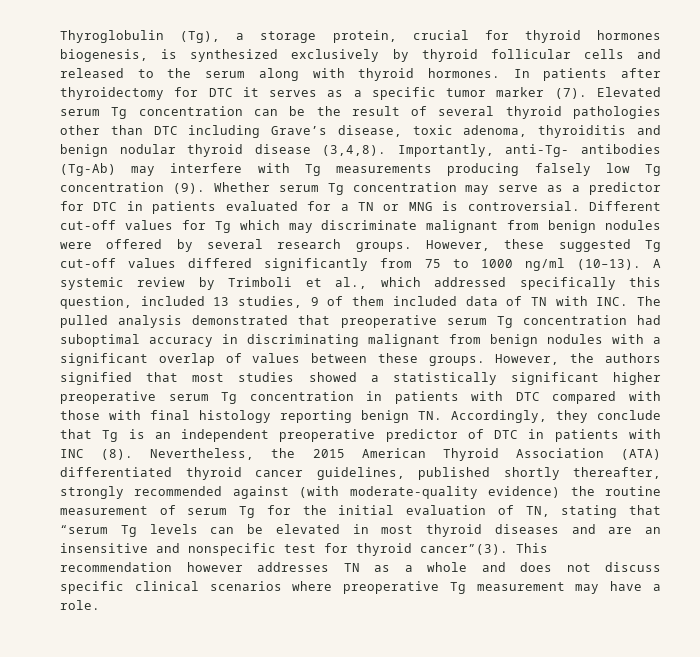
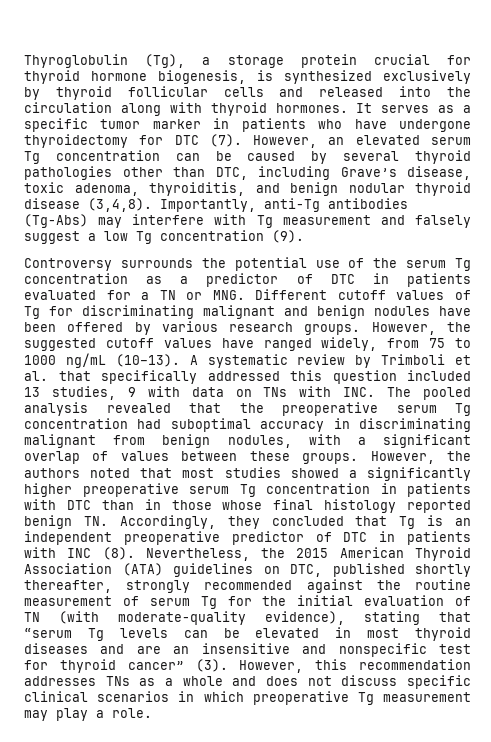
- Thyroglobulin (Tg), a storage protein, crucial for thyroid hormones biogenesis, is synthesized exclusively by thyroid follicular cells and released to the serum along with thyroid hormones.
+ Thyroglobulin (Tg), a storage protein crucial for thyroid hormone biogenesis, is synthesized exclusively by thyroid follicular cells and released into the circulation along with thyroid hormones.
- In patients after thyroidectomy for DTC it serves as a specific tumor marker (7). Elevated serum Tg concentration can be the result of several thyroid pathologies other than DTC including Grave’s disease, toxic adenoma, thyroiditis and benign nodular thyroid disease (3,4,8).
+ It serves as a specific tumor marker in patients who have undergone thyroidectomy for DTC (7). However, an elevated serum Tg concentration can be caused by several thyroid pathologies other than DTC, including Grave’s disease, toxic adenoma, thyroiditis, and benign nodular thyroid disease (3,4,8).
- Importantly, anti-Tg- antibodies (Tg-Ab) may interfere with Tg measurements producing falsely low Tg concentration (9). Whether serum Tg concentration may serve as a predictor for DTC in patients evaluated for a TN or MNG is controversial. Different cut-off values for Tg which may discriminate malignant from benign nodules were offered by several research groups.
+ Importantly, anti-Tg antibodies (Tg-Abs) may interfere with Tg measurement and falsely suggest a low Tg concentration (9).
+ Controversy surrounds the potential use of the serum Tg concentration as a predictor of DTC in patients evaluated for a TN or MNG. Different cutoff values of Tg for discriminating malignant and benign nodules have been offered by various research groups.
- However, these suggested Tg cut-off values differed significantly from 75 to 1000 ng/ml (10–13).
+ However, the suggested cutoff values have ranged widely, from 75 to 1000 ng/mL (10–13).
- A systemic review by Trimboli et al., which addressed specifically this question, included 13 studies, 9 of them included data of TN with INC. The pulled analysis demonstrated that preoperative serum Tg concentration had suboptimal accuracy in discriminating malignant from benign nodules with a significant overlap of values between these groups.
+ A systematic review by Trimboli et al. that specifically addressed this question included 13 studies, 9 with data on TNs with INC. The pooled analysis revealed that the preoperative serum Tg concentration had suboptimal accuracy in discriminating malignant from benign nodules, with a significant overlap of values between these groups.
- However, the authors signified that most studies showed a statistically significant higher preoperative serum Tg concentration in patients with DTC compared with those with final histology reporting benign TN. Accordingly, they conclude that Tg is an independent preoperative predictor of DTC in patients with INC (8).
+ However, the authors noted that most studies showed a significantly higher preoperative serum Tg concentration in patients with DTC than in those whose final histology reported benign TN. Accordingly, they concluded that Tg is an independent preoperative predictor of DTC in patients with INC (8).
- Nevertheless, the 2015 American Thyroid Association (ATA) differentiated thyroid cancer guidelines, published shortly thereafter, strongly recommended against (with moderate-quality evidence) the routine measurement of serum Tg for the initial evaluation of TN, stating that “serum Tg levels can be elevated in most thyroid diseases and are an insensitive and nonspecific test for thyroid cancer”(3). This recommendation however addresses TN as a whole and does not discuss specific clinical scenarios where preoperative Tg measurement may have a role.
+ Nevertheless, the 2015 American Thyroid Association (ATA) guidelines on DTC, published shortly thereafter, strongly recommended against the routine measurement of serum Tg for the initial evaluation of TN (with moderate-quality evidence), stating that “serum Tg levels can be elevated in most thyroid diseases and are an insensitive and nonspecific test for thyroid cancer” (3). However, this recommendation addresses TNs as a whole and does not discuss specific clinical scenarios in which preoperative Tg measurement may play a role.

